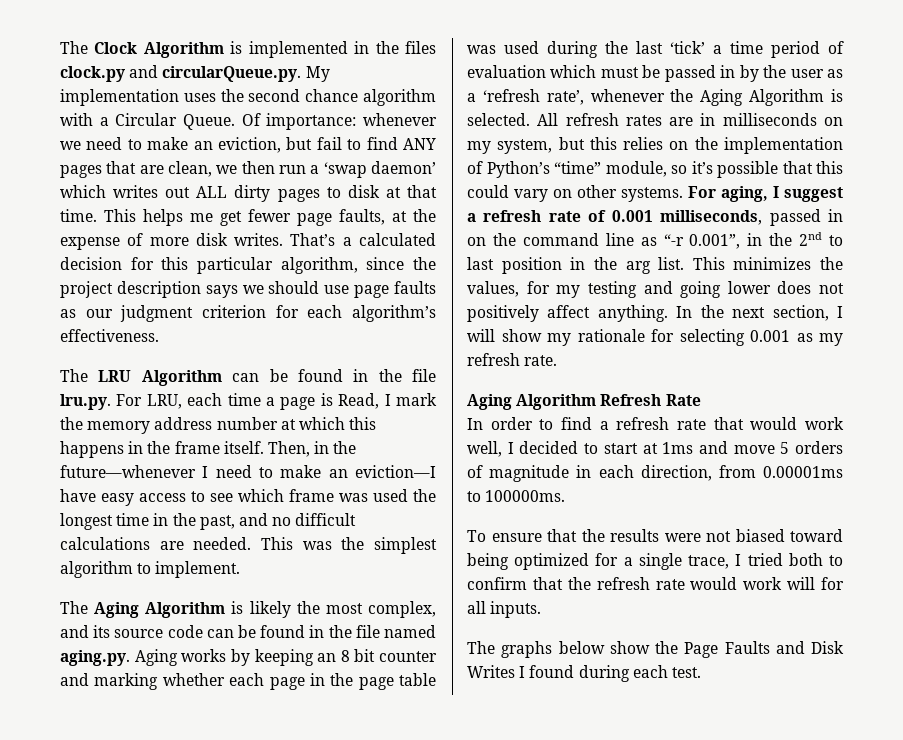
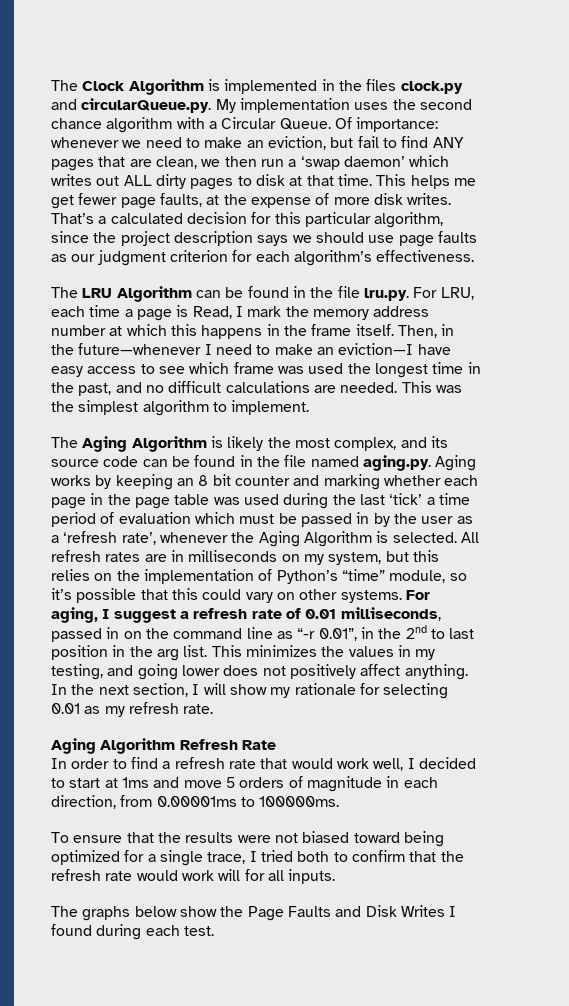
- For aging, I suggest a refresh rate of 0.001 milliseconds, passed in on the command line as “-r 0.001”, in the 2nd to last position in the arg list.
+ For aging, I suggest a refresh rate of 0.01 milliseconds, passed in on the command line as “-r 0.01”, in the 2nd to last position in the arg list.
- This minimizes the values, for my testing and going lower does not positively affect anything.
+ This minimizes the values in my testing, and going lower does not positively affect anything.
- In the next section, I will show my rationale for selecting 0.001 as my refresh rate.
+ In the next section, I will show my rationale for selecting 0.01 as my refresh rate.

